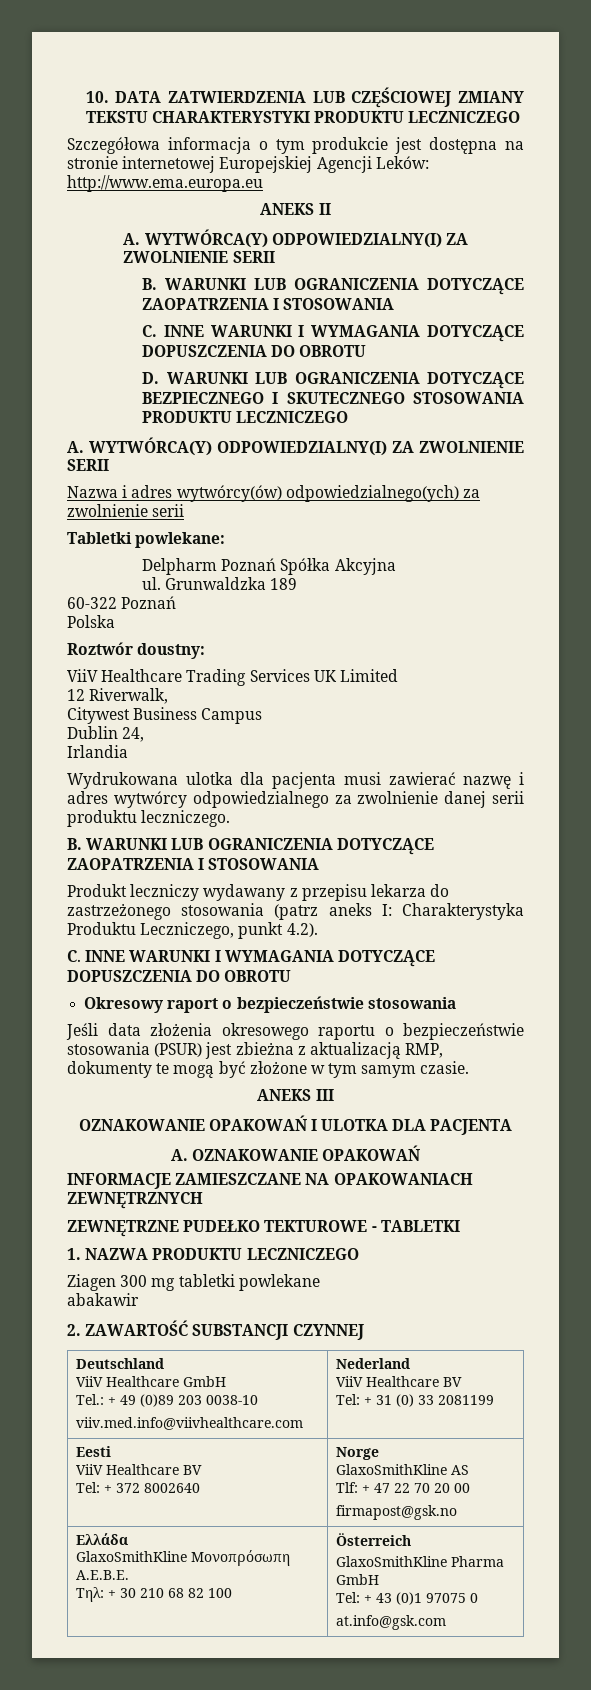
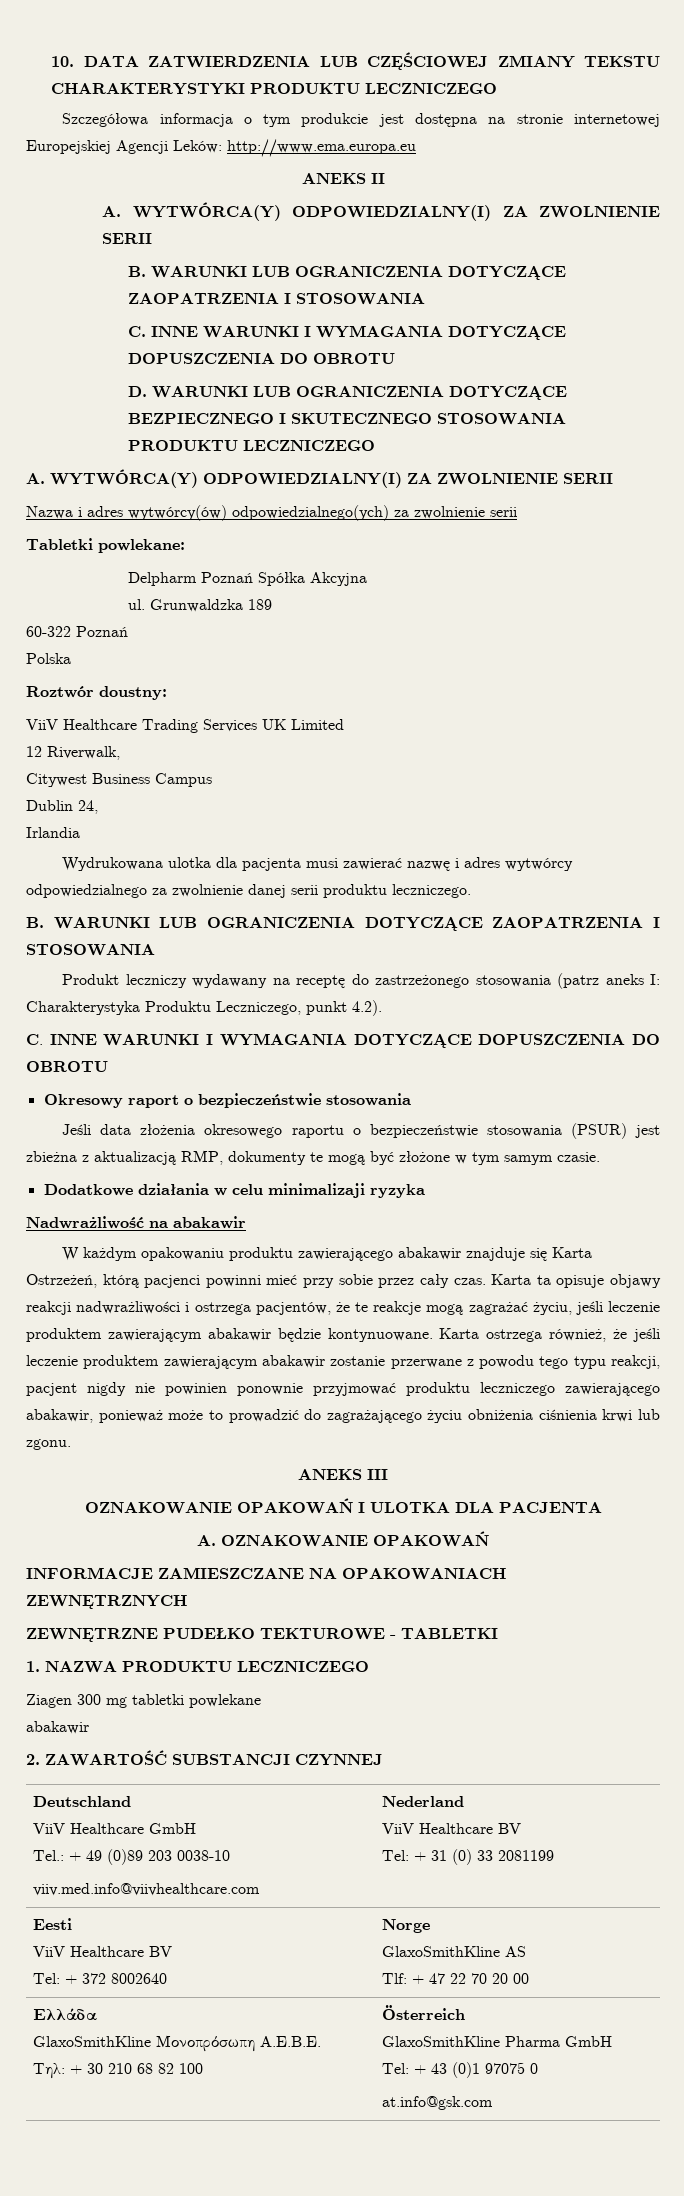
- Produkt leczniczy wydawany z przepisu lekarza do zastrzeżonego stosowania (patrz aneks I: Charakterystyka Produktu Leczniczego, punkt 4.2).
+ Produkt leczniczy wydawany na receptę do zastrzeżonego stosowania (patrz aneks I: Charakterystyka Produktu Leczniczego, punkt 4.2).
+ Dodatkowe działania w celu minimalizaji ryzyka
+ Nadwrażliwość na abakawir
+ W każdym opakowaniu produktu zawierającego abakawir znajduje się Karta Ostrzeżeń, którą pacjenci powinni mieć przy sobie przez cały czas. Karta ta opisuje objawy reakcji nadwrażliwości i ostrzega pacjentów, że te reakcje mogą zagrażać życiu, jeśli leczenie produktem zawierającym abakawir będzie kontynuowane. Karta ostrzega również, że jeśli leczenie produktem zawierającym abakawir zostanie przerwane z powodu tego typu reakcji, pacjent nigdy nie powinien ponownie przyjmować produktu leczniczego zawierającego abakawir, ponieważ może to prowadzić do zagrażającego życiu obniżenia ciśnienia krwi lub zgonu.
  Eesti
  ViiV Healthcare BV
  Tel: + 372 8002640 | Norge
  GlaxoSmithKline AS
  Tlf: + 47 22 70 20 00
- firmapost@gsk.no

